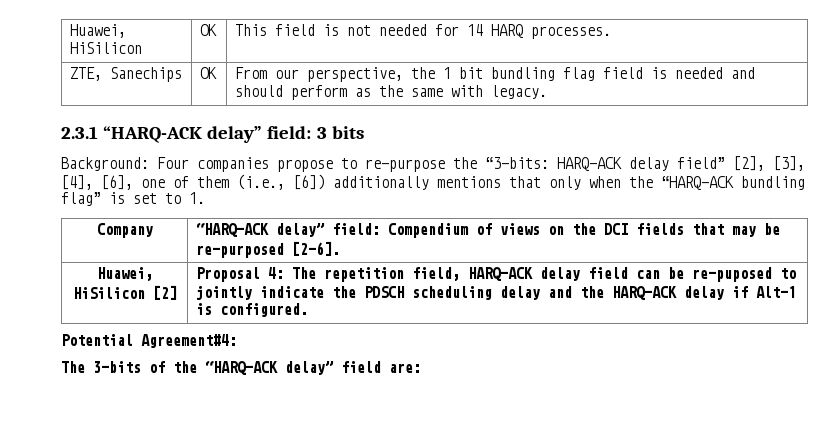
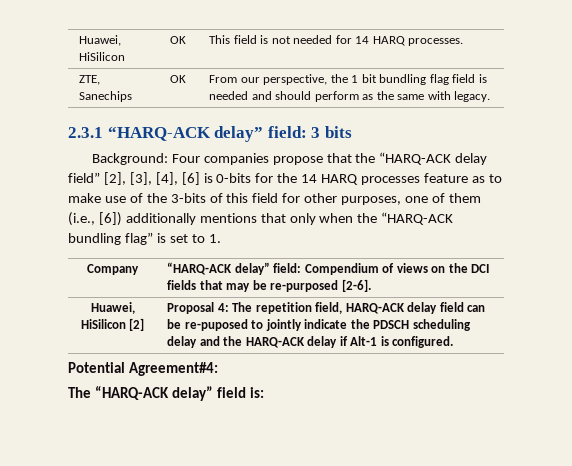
- Background: Four companies propose to re-purpose the “3-bits: HARQ-ACK delay field” [2], [3], [4], [6], one of them (i.e., [6]) additionally mentions that only when the “HARQ-ACK bundling flag” is set to 1.
+ Background: Four companies propose that the “HARQ-ACK delay field” [2], [3], [4], [6] is 0-bits for the 14 HARQ processes feature as to make use of the 3-bits of this field for other purposes, one of them (i.e., [6]) additionally mentions that only when the “HARQ-ACK bundling flag” is set to 1.
- The 3-bits of the “HARQ-ACK delay” field are:
+ The “HARQ-ACK delay” field is:

